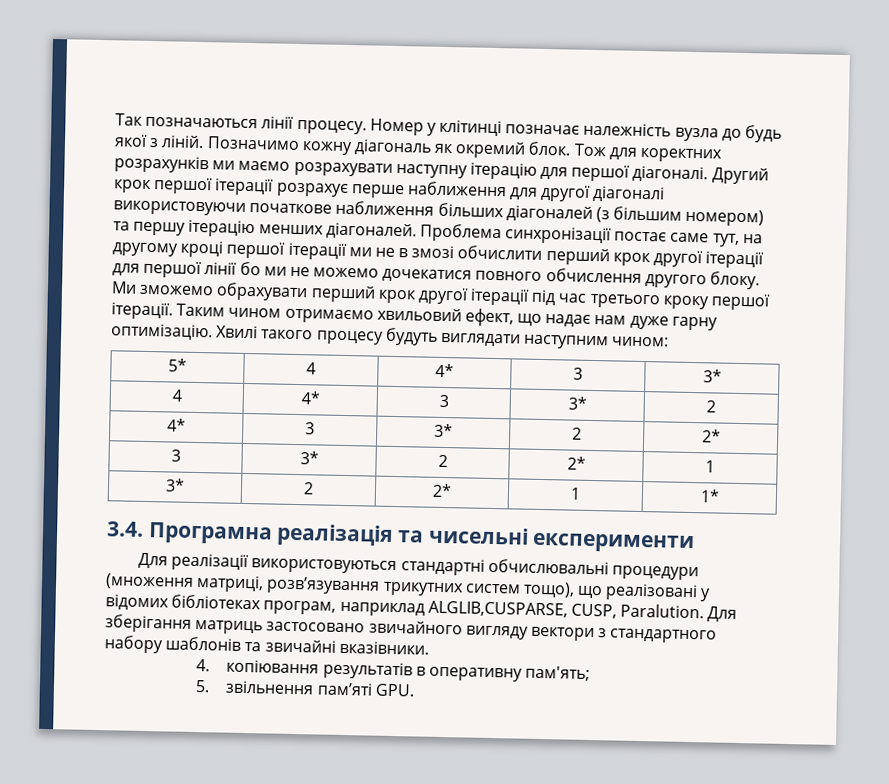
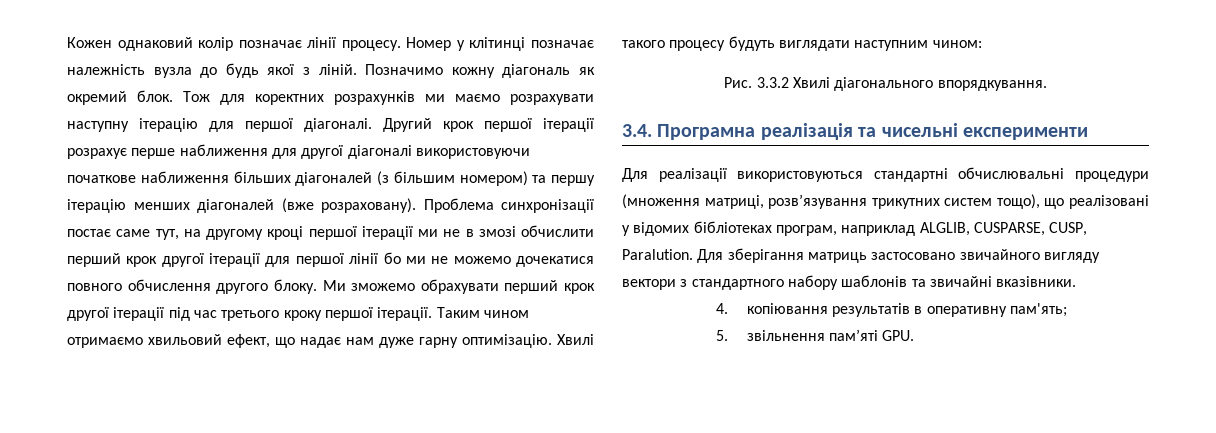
- Так позначаються лінії процесу.
+ Кожен однаковий колір позначає лінії процесу.
- Другий крок першої ітерації розрахує перше наближення для другої діагоналі використовуючи початкове наближення більших діагоналей (з більшим номером) та першу ітерацію менших діагоналей.
+ Другий крок першої ітерації розрахує перше наближення для другої діагоналі використовуючи початкове наближення більших діагоналей (з більшим номером) та першу ітерацію менших діагоналей (вже розраховану).
- 5* | 4 | 4* | 3 | 3*
- 4 | 4* | 3 | 3* | 2
- 4* | 3 | 3* | 2 | 2*
- 3 | 3* | 2 | 2* | 1
- 3* | 2 | 2* | 1 | 1*
+ Рис. 3.3.2 Хвилі діагонального впорядкування.
- Для реалізації використовуються стандартні обчислювальні процедури (множення матриці, розв’язування трикутних систем тощо), що реалізовані у відомих бібліотеках програм, наприклад ALGLIB,CUSPARSE, CUSP, Paralution.
+ Для реалізації використовуються стандартні обчислювальні процедури (множення матриці, розв’язування трикутних систем тощо), що реалізовані у відомих бібліотеках програм, наприклад ALGLIB, CUSPARSE, CUSP, Paralution.

